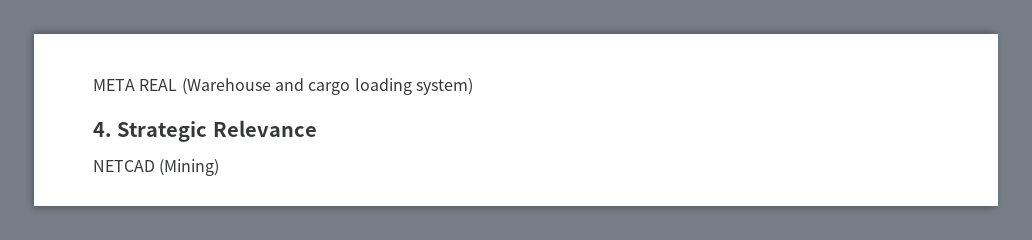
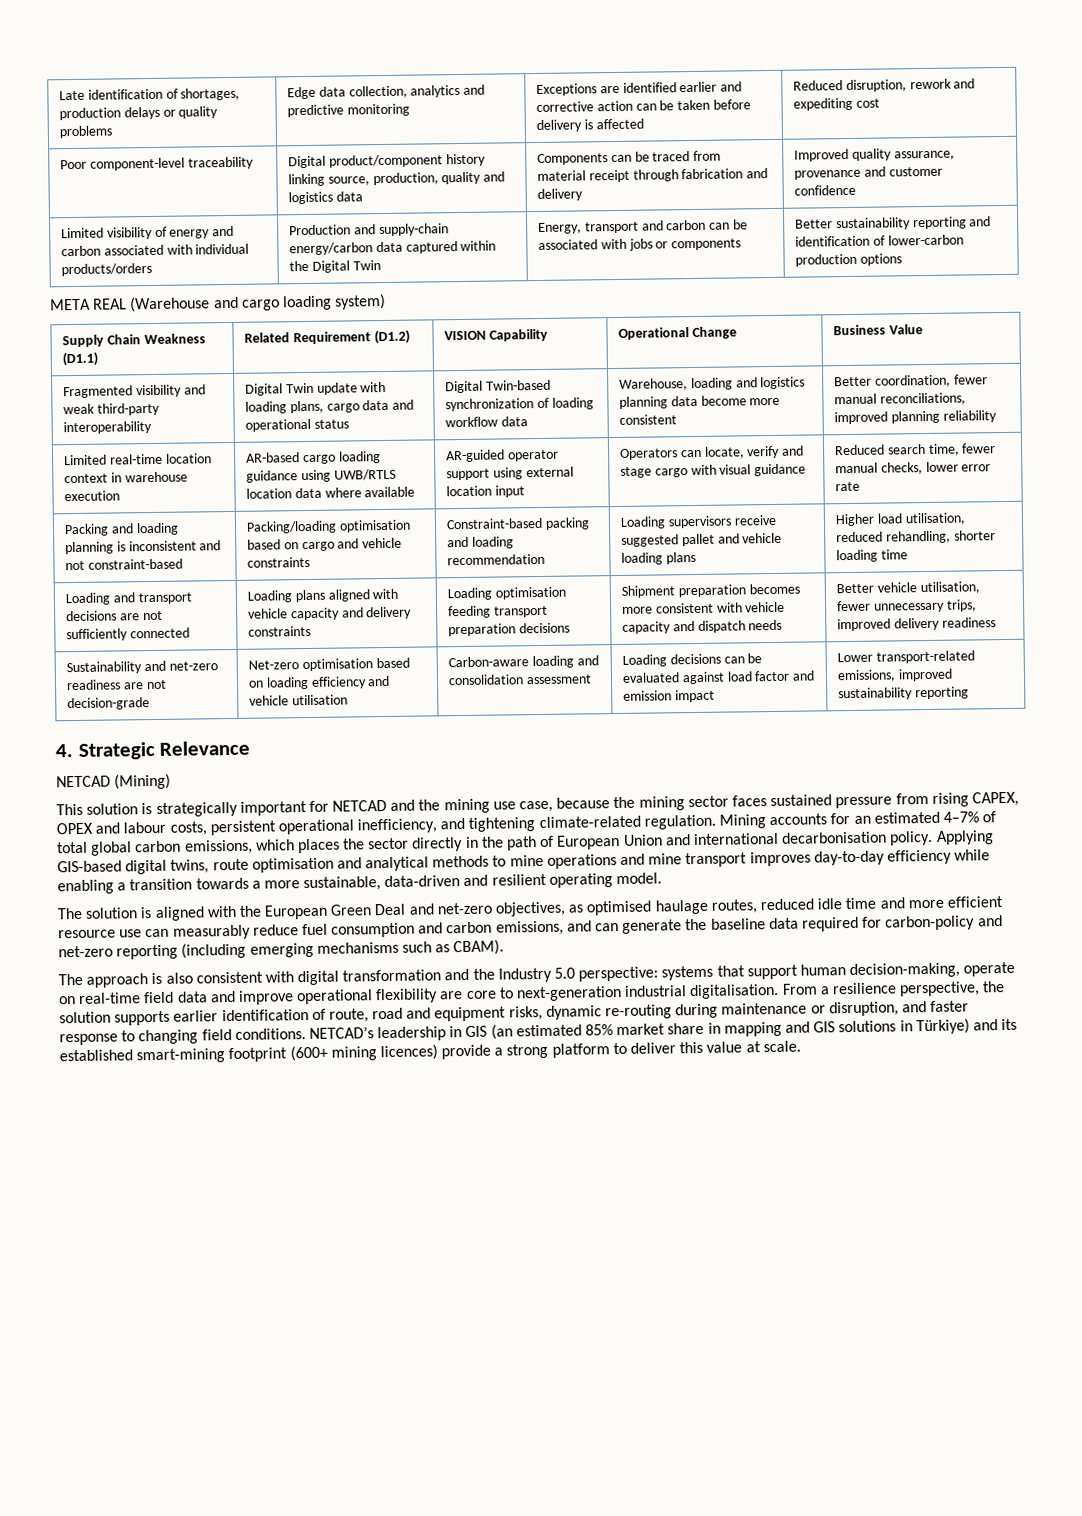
+ Late identification of shortages, production delays or quality problems | Edge data collection, analytics and predictive monitoring | Exceptions are identified earlier and corrective action can be taken before delivery is affected | Reduced disruption, rework and expediting cost
+ Poor component-level traceability | Digital product/component history linking source, production, quality and logistics data | Components can be traced from material receipt through fabrication and delivery | Improved quality assurance, provenance and customer confidence
+ Limited visibility of energy and carbon associated with individual products/orders | Production and supply-chain energy/carbon data captured within the Digital Twin | Energy, transport and carbon can be associated with jobs or components | Better sustainability reporting and identification of lower-carbon production options
+ Supply Chain Weakness (D1.1) | Related Requirement (D1.2) | VISION Capability | Operational Change | Business Value
+ Fragmented visibility and weak third-party interoperability | Digital Twin update with loading plans, cargo data and operational status | Digital Twin-based synchronization of loading workflow data | Warehouse, loading and logistics planning data become more consistent | Better coordination, fewer manual reconciliations, improved planning reliability
+ Limited real-time location context in warehouse execution | AR-based cargo loading guidance using UWB/RTLS location data where available | AR-guided operator support using external location input | Operators can locate, verify and stage cargo with visual guidance | Reduced search time, fewer manual checks, lower error rate
+ Packing and loading planning is inconsistent and not constraint-based | Packing/loading optimisation based on cargo and vehicle constraints | Constraint-based packing and loading recommendation | Loading supervisors receive suggested pallet and vehicle loading plans | Higher load utilisation, reduced rehandling, shorter loading time
+ Loading and transport decisions are not sufficiently connected | Loading plans aligned with vehicle capacity and delivery constraints | Loading optimisation feeding transport preparation decisions | Shipment preparation becomes more consistent with vehicle capacity and dispatch needs | Better vehicle utilisation, fewer unnecessary trips, improved delivery readiness
+ Sustainability and net-zero readiness are not decision-grade | Net-zero optimisation based on loading efficiency and vehicle utilisation | Carbon-aware loading and consolidation assessment | Loading decisions can be evaluated against load factor and emission impact | Lower transport-related emissions, improved sustainability reporting
+ This solution is strategically important for NETCAD and the mining use case, because the mining sector faces sustained pressure from rising CAPEX, OPEX and labour costs, persistent operational inefficiency, and tightening climate-related regulation. Mining accounts for an estimated 4–7% of total global carbon emissions, which places the sector directly in the path of European Union and international decarbonisation policy. Applying GIS-based digital twins, route optimisation and analytical methods to mine operations and mine transport improves day-to-day efficiency while enabling a transition towards a more sustainable, data-driven and resilient operating model.
+ The solution is aligned with the European Green Deal and net-zero objectives, as optimised haulage routes, reduced idle time and more efficient resource use can measurably reduce fuel consumption and carbon emissions, and can generate the baseline data required for carbon-policy and net-zero reporting (including emerging mechanisms such as CBAM).
+ The approach is also consistent with digital transformation and the Industry 5.0 perspective: systems that support human decision-making, operate on real-time field data and improve operational flexibility are core to next-generation industrial digitalisation. From a resilience perspective, the solution supports earlier identification of route, road and equipment risks, dynamic re-routing during maintenance or disruption, and faster response to changing field conditions. NETCAD’s leadership in GIS (an estimated 85% market share in mapping and GIS solutions in Türkiye) and its established smart-mining footprint (600+ mining licences) provide a strong platform to deliver this value at scale.

